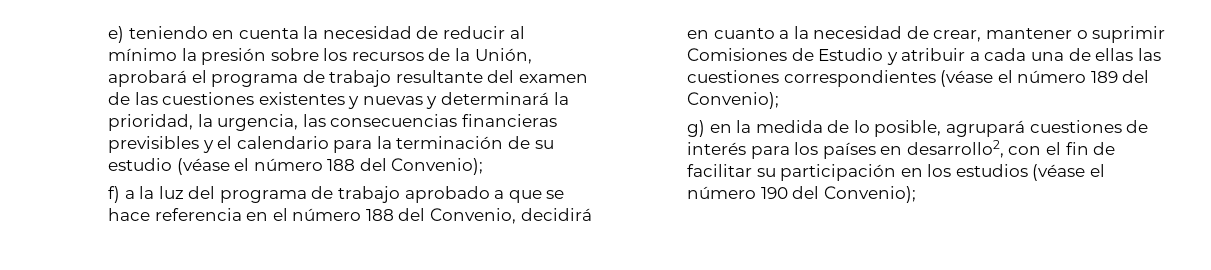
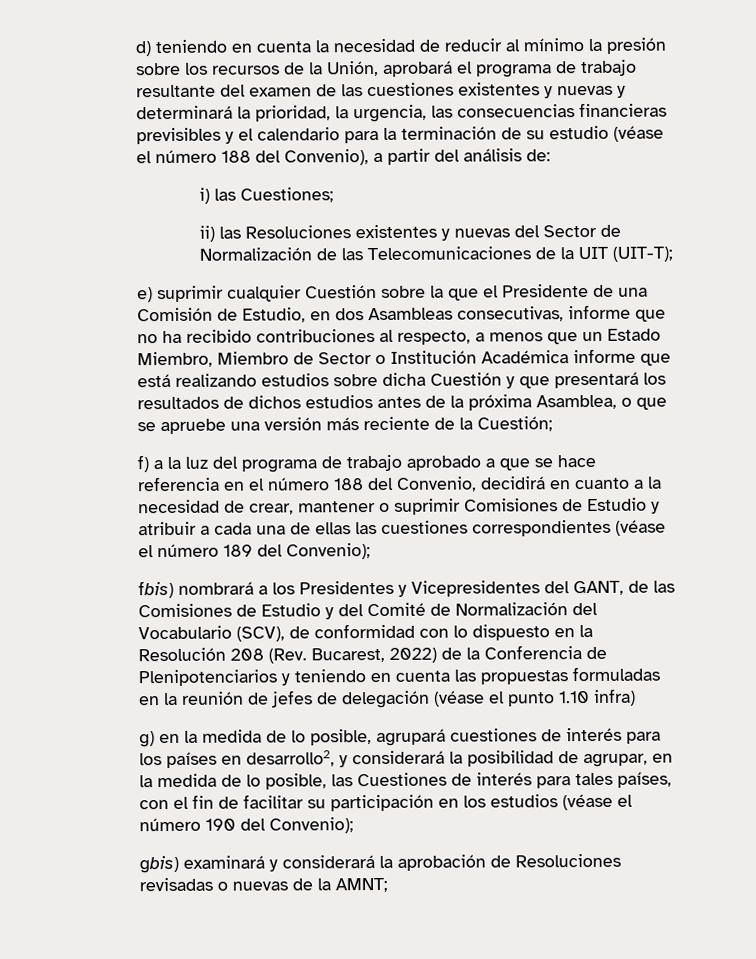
- e) teniendo en cuenta la necesidad de reducir al mínimo la presión sobre los recursos de la Unión, aprobará el programa de trabajo resultante del examen de las cuestiones existentes y nuevas y determinará la prioridad, la urgencia, las consecuencias financieras previsibles y el calendario para la terminación de su estudio (véase el número 188 del Convenio);
+ d) teniendo en cuenta la necesidad de reducir al mínimo la presión sobre los recursos de la Unión, aprobará el programa de trabajo resultante del examen de las cuestiones existentes y nuevas y determinará la prioridad, la urgencia, las consecuencias financieras previsibles y el calendario para la terminación de su estudio (véase el número 188 del Convenio), a partir del análisis de:
+ i) las Cuestiones;
+ ii) las Resoluciones existentes y nuevas del Sector de Normalización de las Telecomunicaciones de la UIT (UIT-T);
+ e) suprimir cualquier Cuestión sobre la que el Presidente de una Comisión de Estudio, en dos Asambleas consecutivas, informe que no ha recibido contribuciones al respecto, a menos que un Estado Miembro, Miembro de Sector o Institución Académica informe que está realizando estudios sobre dicha Cuestión y que presentará los resultados de dichos estudios antes de la próxima Asamblea, o que se apruebe una versión más reciente de la Cuestión;
+ fbis) nombrará a los Presidentes y Vicepresidentes del GANT, de las Comisiones de Estudio y del Comité de Normalización del Vocabulario (SCV), de conformidad con lo dispuesto en la Resolución 208 (Rev. Bucarest, 2022) de la Conferencia de Plenipotenciarios y teniendo en cuenta las propuestas formuladas en la reunión de jefes de delegación (véase el punto 1.10 infra)
- g) en la medida de lo posible, agrupará cuestiones de interés para los países en desarrollo2, con el fin de facilitar su participación en los estudios (véase el número 190 del Convenio);
+ g) en la medida de lo posible, agrupará cuestiones de interés para los países en desarrollo2, y considerará la posibilidad de agrupar, en la medida de lo posible, las Cuestiones de interés para tales países, con el fin de facilitar su participación en los estudios (véase el número 190 del Convenio);
+ gbis) examinará y considerará la aprobación de Resoluciones revisadas o nuevas de la AMNT;

